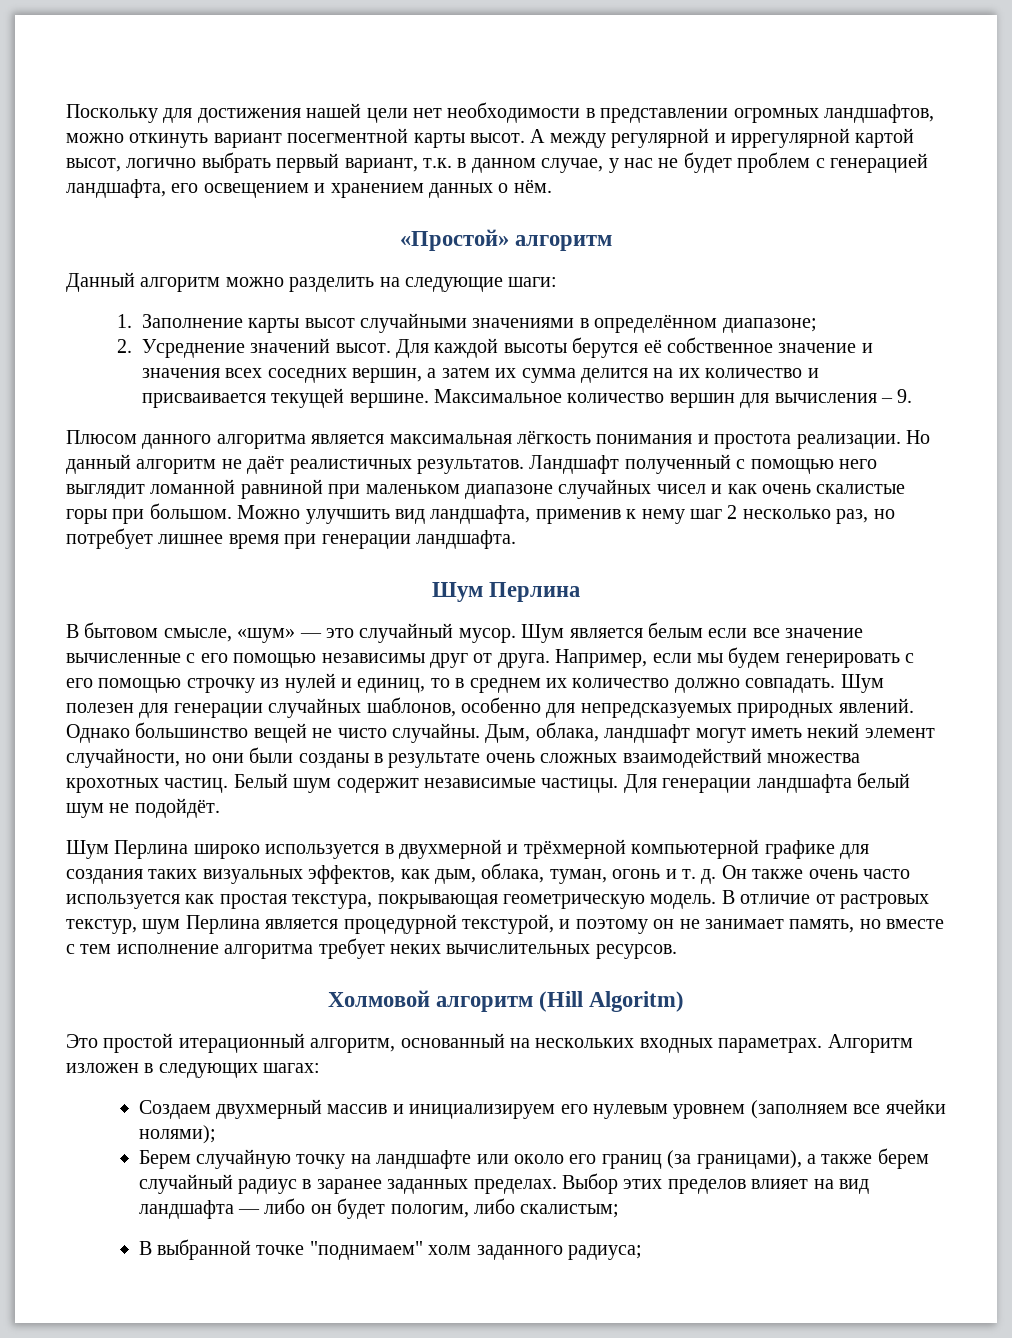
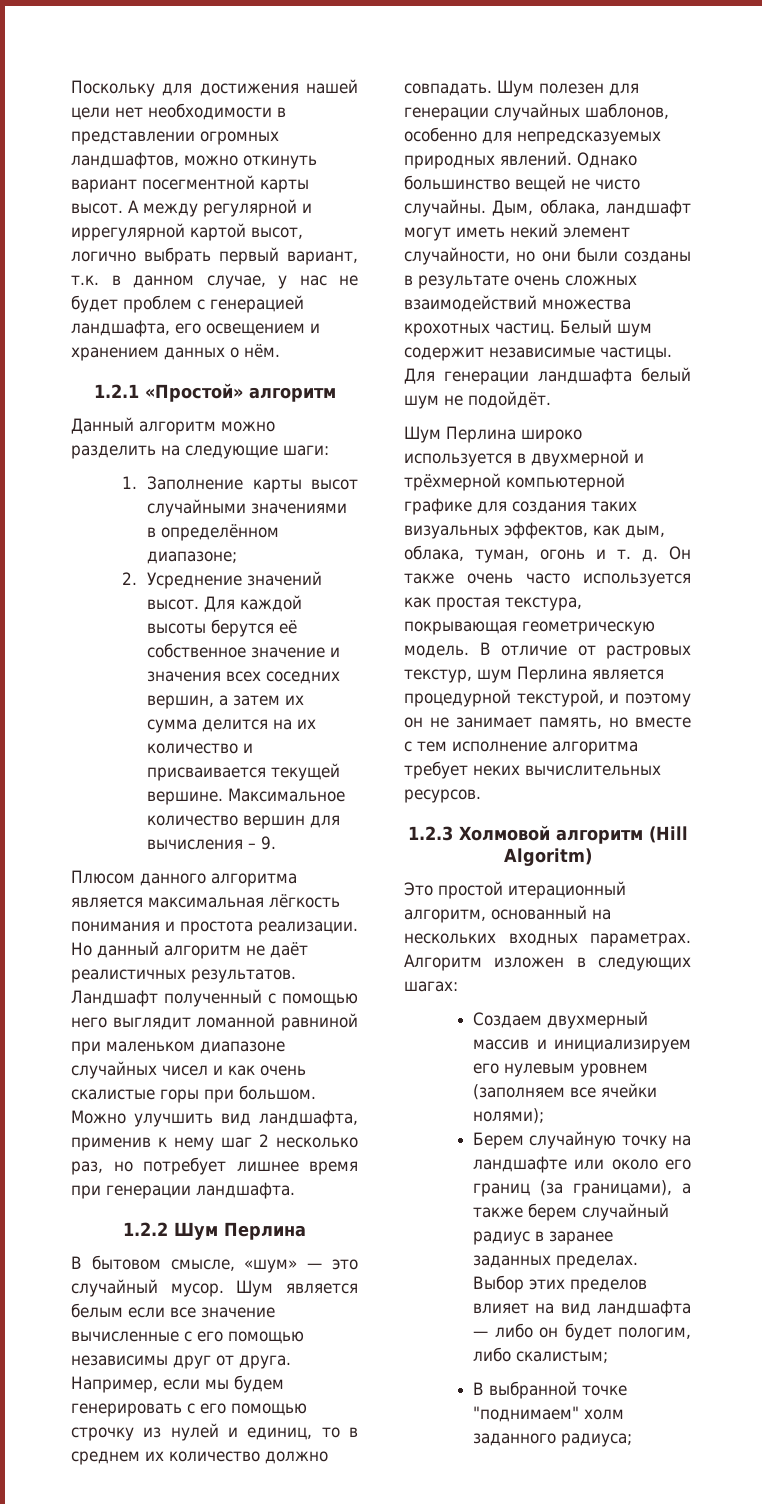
- «Простой» алгоритм
+ 1.2.1 «Простой» алгоритм
  Можно улучшить вид ландшафта, применив к нему шаг 2 несколько раз, но потребует лишнее время при генерации ландшафта.
- Шум Перлина
+ 1.2.2 Шум Перлина
- Холмовой алгоритм (Hill Algoritm)
+ 1.2.3 Холмовой алгоритм (Hill Algoritm)

